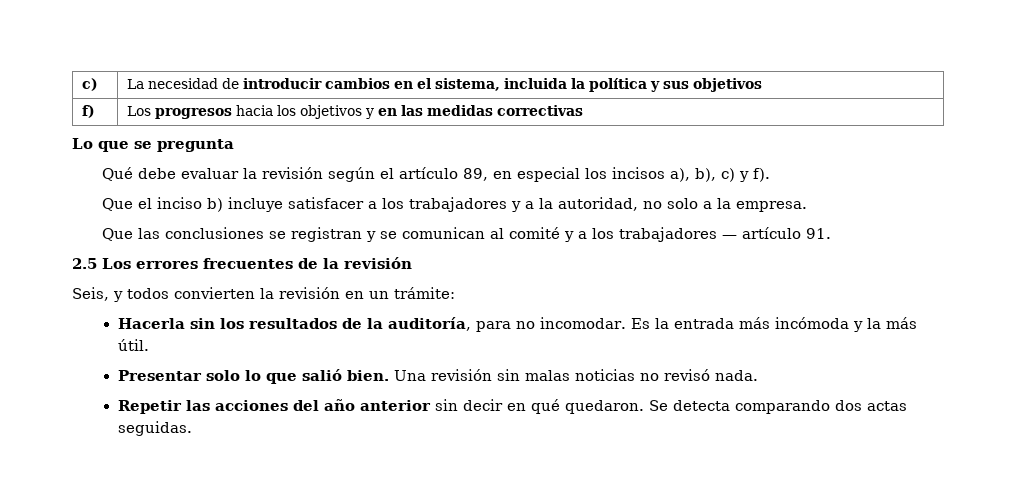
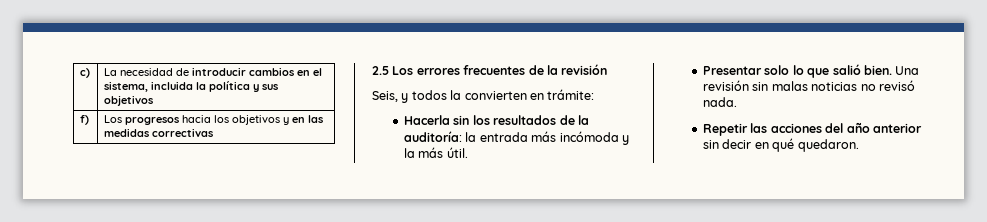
- Lo que se pregunta
- Qué debe evaluar la revisión según el artículo 89, en especial los incisos a), b), c) y f).
- Que el inciso b) incluye satisfacer a los trabajadores y a la autoridad, no solo a la empresa.
- Que las conclusiones se registran y se comunican al comité y a los trabajadores — artículo 91.
- Seis, y todos convierten la revisión en un trámite:
+ Seis, y todos la convierten en trámite:
- Hacerla sin los resultados de la auditoría, para no incomodar. Es la entrada más incómoda y la más útil.
+ Hacerla sin los resultados de la auditoría: la entrada más incómoda y la más útil.
- Se detecta comparando dos actas seguidas.

